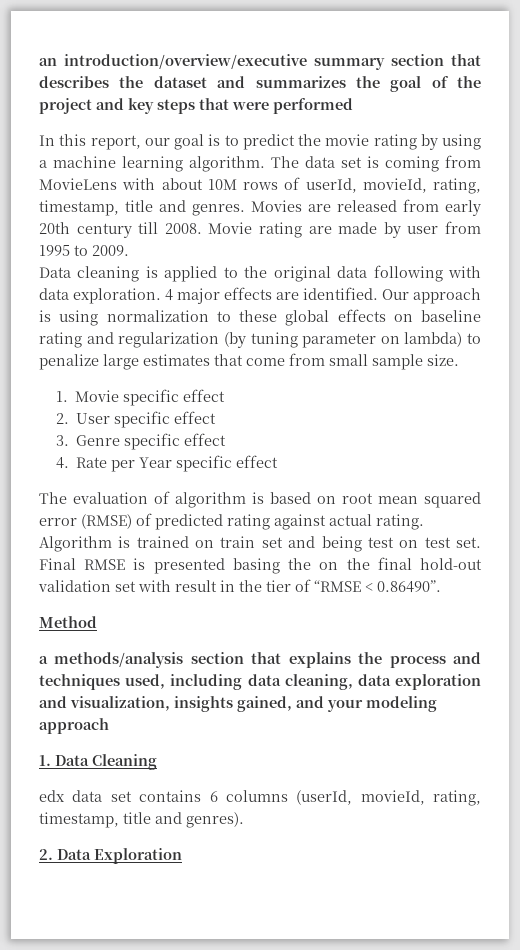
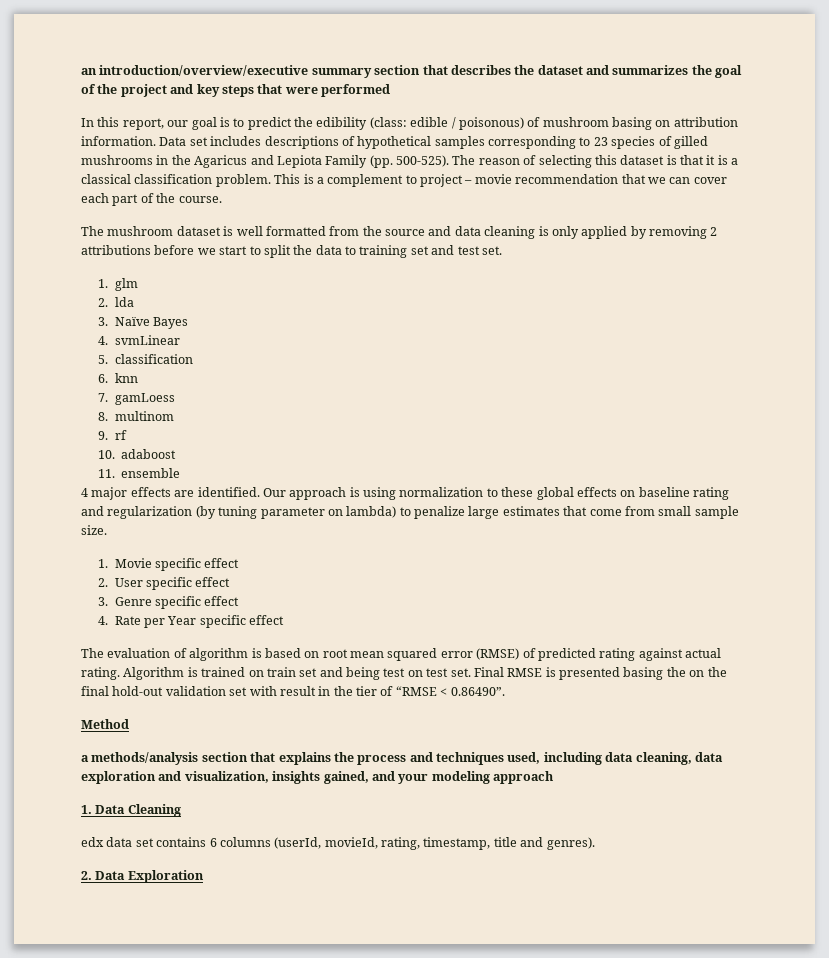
- In this report, our goal is to predict the movie rating by using a machine learning algorithm. The data set is coming from MovieLens with about 10M rows of userId, movieId, rating, timestamp, title and genres. Movies are released from early 20th century till 2008. Movie rating are made by user from 1995 to 2009.
- Data cleaning is applied to the original data following with data exploration. 4 major effects are identified.
+ In this report, our goal is to predict the edibility (class: edible / poisonous) of mushroom basing on attribution information. Data set includes descriptions of hypothetical samples corresponding to 23 species of gilled mushrooms in the Agaricus and Lepiota Family (pp. 500-525). The reason of selecting this dataset is that it is a classical classification problem. This is a complement to project – movie recommendation that we can cover each part of the course.
+ The mushroom dataset is well formatted from the source and data cleaning is only applied by removing 2 attributions before we start to split the data to training set and test set.
+ 1. glm
+ 2. lda
+ 3. Naïve Bayes
+ 4. svmLinear
+ 5. classification
+ 6. knn
+ 7. gamLoess
+ 8. multinom
+ 9. rf
+ 10. adaboost
+ 11. ensemble
+ 4 major effects are identified.

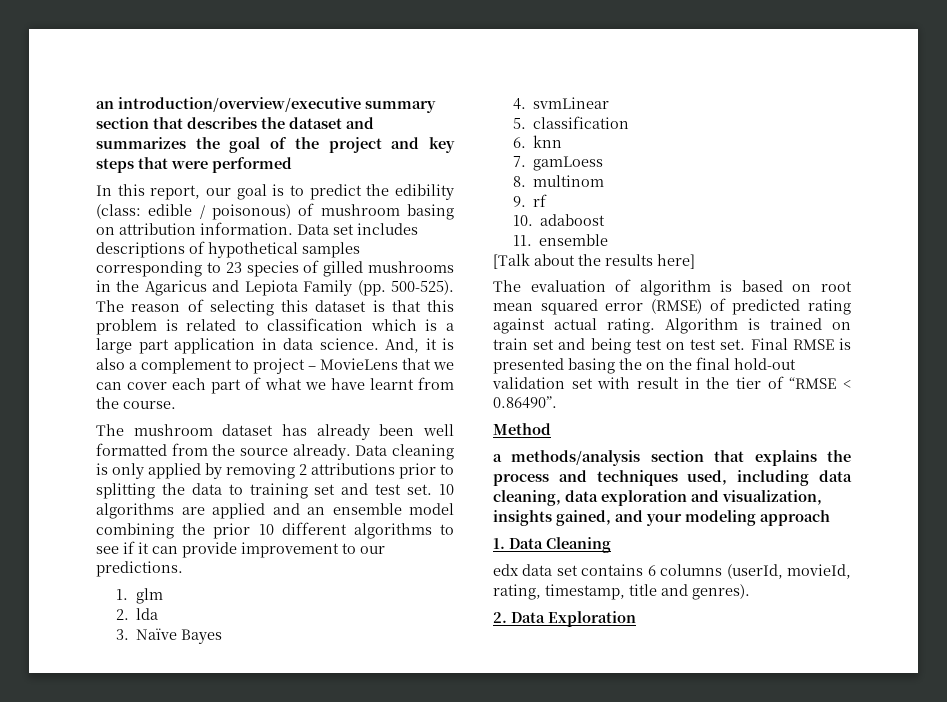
- The reason of selecting this dataset is that it is a classical classification problem. This is a complement to project – movie recommendation that we can cover each part of the course.
+ The reason of selecting this dataset is that this problem is related to classification which is a large part application in data science. And, it is also a complement to project – MovieLens that we can cover each part of what we have learnt from the course.
- The mushroom dataset is well formatted from the source and data cleaning is only applied by removing 2 attributions before we start to split the data to training set and test set.
+ The mushroom dataset has already been well formatted from the source already. Data cleaning is only applied by removing 2 attributions prior to splitting the data to training set and test set. 10 algorithms are applied and an ensemble model combining the prior 10 different algorithms to see if it can provide improvement to our predictions.
- 4 major effects are identified. Our approach is using normalization to these global effects on baseline rating and regularization (by tuning parameter on lambda) to penalize large estimates that come from small sample size.
- 1. Movie specific effect
- 2. User specific effect
- 3. Genre specific effect
- 4. Rate per Year specific effect
+ [Talk about the results here]

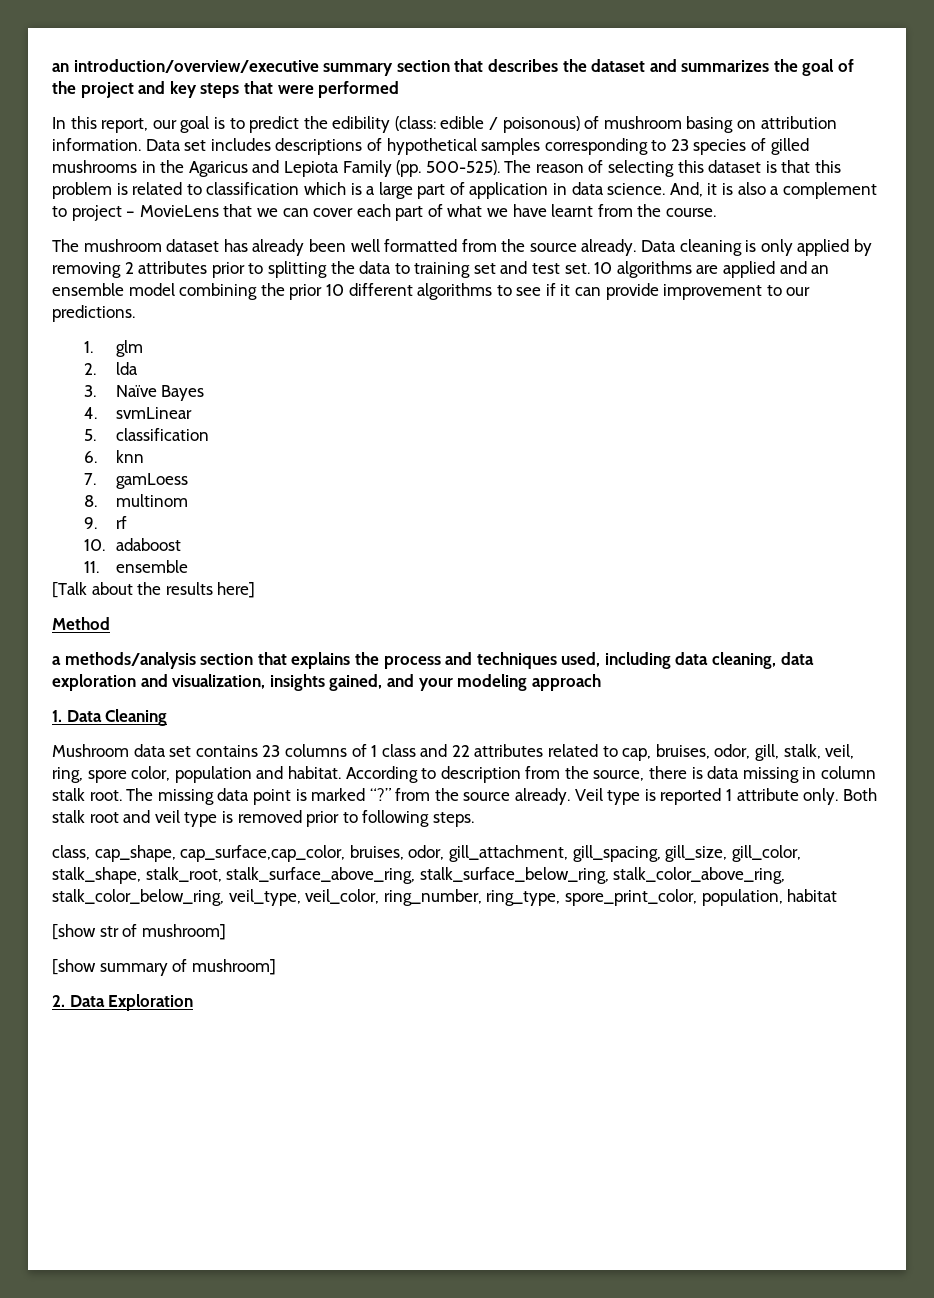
- The reason of selecting this dataset is that this problem is related to classification which is a large part application in data science.
+ The reason of selecting this dataset is that this problem is related to classification which is a large part of application in data science.
- Data cleaning is only applied by removing 2 attributions prior to splitting the data to training set and test set.
+ Data cleaning is only applied by removing 2 attributes prior to splitting the data to training set and test set.
- The evaluation of algorithm is based on root mean squared error (RMSE) of predicted rating against actual rating. Algorithm is trained on train set and being test on test set. Final RMSE is presented basing the on the final hold-out validation set with result in the tier of “RMSE < 0.86490”.
- edx data set contains 6 columns (userId, movieId, rating, timestamp, title and genres).
+ Mushroom data set contains 23 columns of 1 class and 22 attributes related to cap, bruises, odor, gill, stalk, veil, ring, spore color, population and habitat. According to description from the source, there is data missing in column stalk root. The missing data point is marked “?” from the source already. Veil type is reported 1 attribute only. Both stalk root and veil type is removed prior to following steps.
+ class, cap_shape, cap_surface,cap_color, bruises, odor, gill_attachment, gill_spacing, gill_size, gill_color, stalk_shape, stalk_root, stalk_surface_above_ring, stalk_surface_below_ring, stalk_color_above_ring, stalk_color_below_ring, veil_type, veil_color, ring_number, ring_type, spore_print_color, population, habitat
+ [show str of mushroom]
+ [show summary of mushroom]

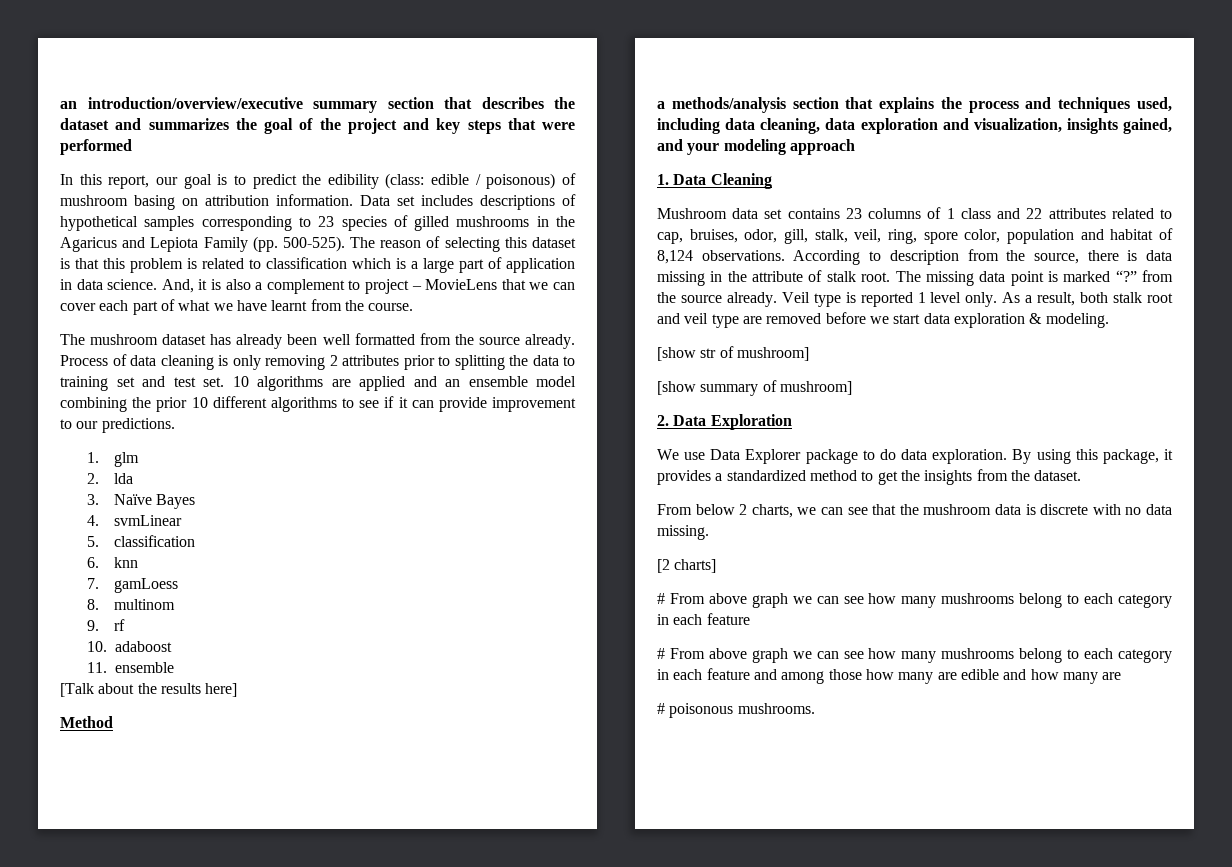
- Data cleaning is only applied by removing 2 attributes prior to splitting the data to training set and test set.
+ Process of data cleaning is only removing 2 attributes prior to splitting the data to training set and test set.
- Mushroom data set contains 23 columns of 1 class and 22 attributes related to cap, bruises, odor, gill, stalk, veil, ring, spore color, population and habitat.
+ Mushroom data set contains 23 columns of 1 class and 22 attributes related to cap, bruises, odor, gill, stalk, veil, ring, spore color, population and habitat of 8,124 observations.
- According to description from the source, there is data missing in column stalk root.
+ According to description from the source, there is data missing in the attribute of stalk root.
- Veil type is reported 1 attribute only. Both stalk root and veil type is removed prior to following steps.
- class, cap_shape, cap_surface,cap_color, bruises, odor, gill_attachment, gill_spacing, gill_size, gill_color, stalk_shape, stalk_root, stalk_surface_above_ring, stalk_surface_below_ring, stalk_color_above_ring, stalk_color_below_ring, veil_type, veil_color, ring_number, ring_type, spore_print_color, population, habitat
+ Veil type is reported 1 level only. As a result, both stalk root and veil type are removed before we start data exploration & modeling.
+ We use Data Explorer package to do data exploration. By using this package, it provides a standardized method to get the insights from the dataset.
+ From below 2 charts, we can see that the mushroom data is discrete with no data missing.
+ [2 charts]
+ # From above graph we can see how many mushrooms belong to each category in each feature
+ # From above graph we can see how many mushrooms belong to each category in each feature and among those how many are edible and how many are
+ # poisonous mushrooms.

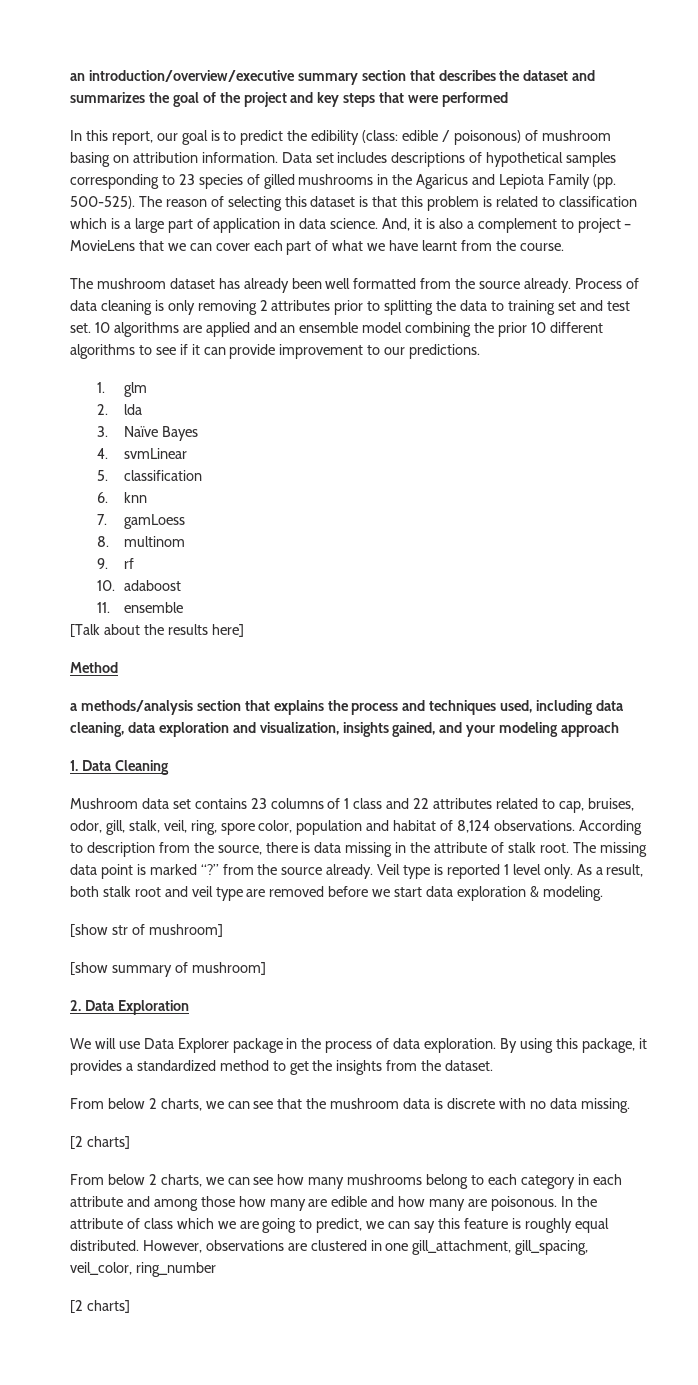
- We use Data Explorer package to do data exploration.
+ We will use Data Explorer package in the process of data exploration.
  From below 2 charts, we can see that the mushroom data is discrete with no data missing.
  [2 charts]
- # From above graph we can see how many mushrooms belong to each category in each feature
- # From above graph we can see how many mushrooms belong to each category in each feature and among those how many are edible and how many are
- # poisonous mushrooms.
+ From below 2 charts, we can see how many mushrooms belong to each category in each attribute and among those how many are edible and how many are poisonous. In the attribute of class which we are going to predict, we can say this feature is roughly equal distributed. However, observations are clustered in one gill_attachment, gill_spacing, veil_color, ring_number
+ [2 charts]

